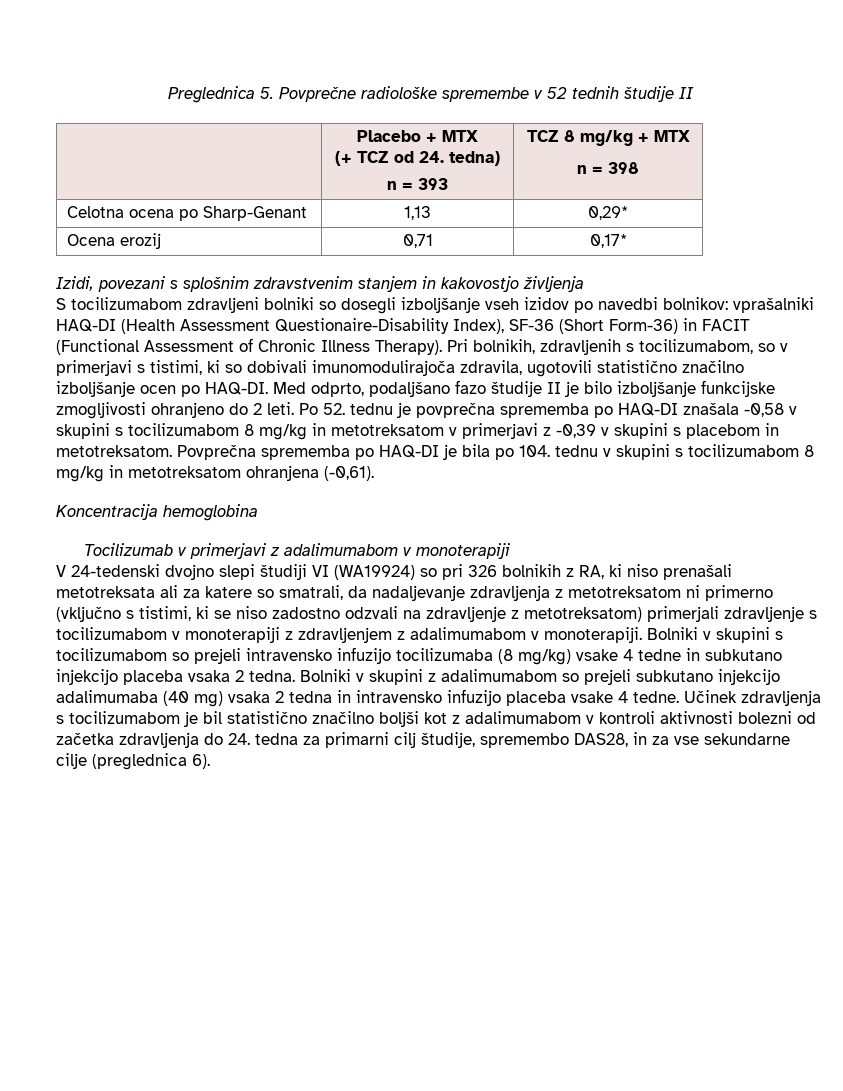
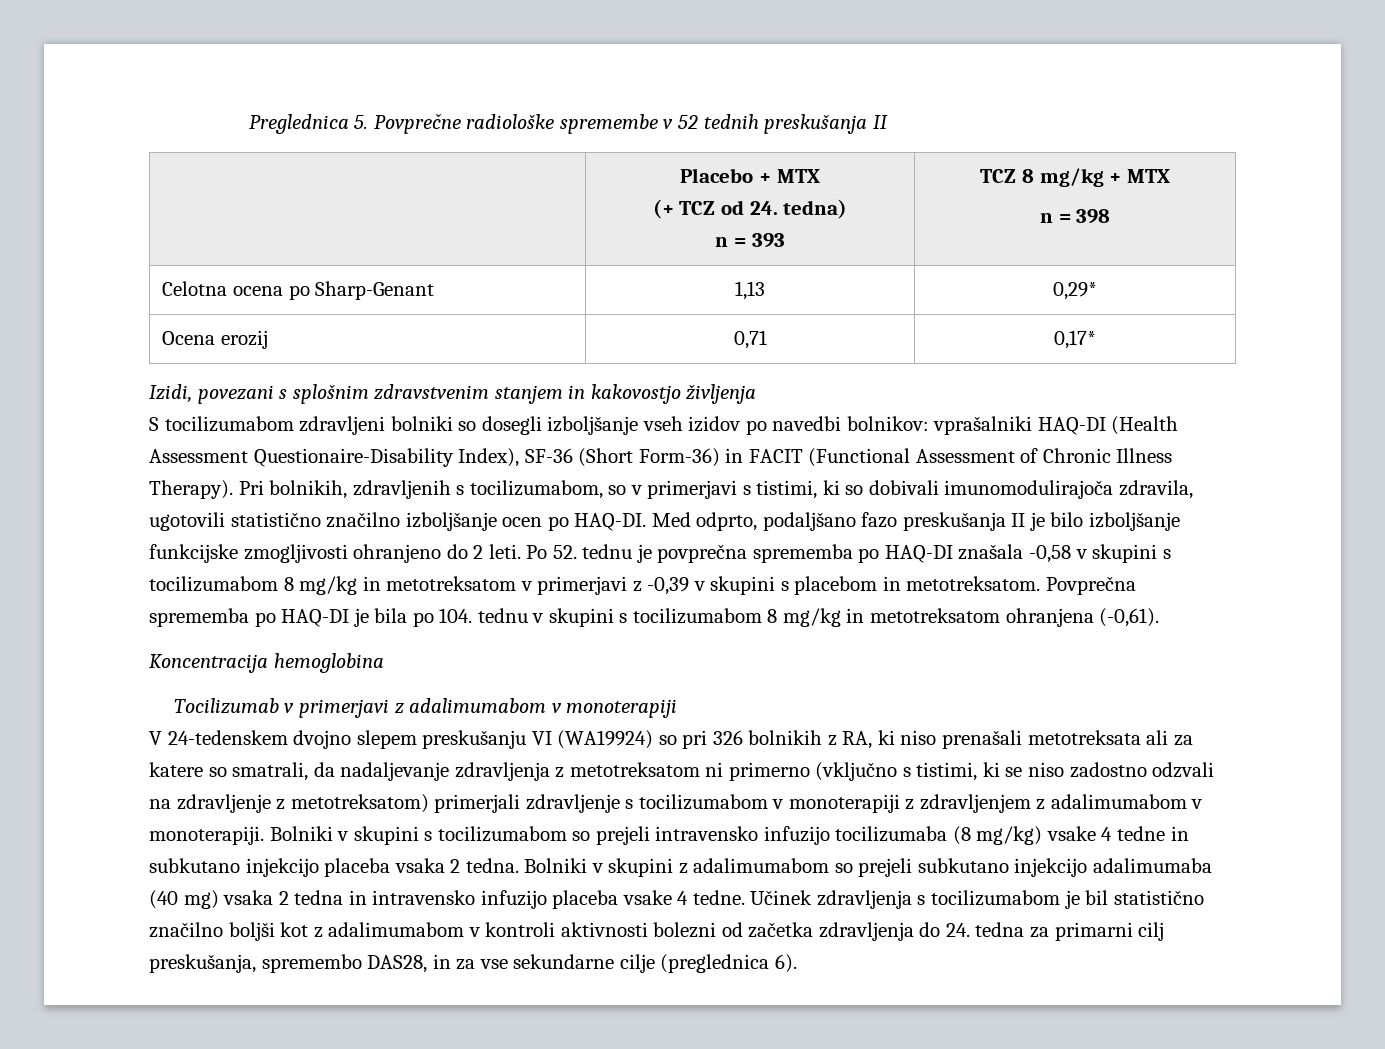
- Preglednica 5. Povprečne radiološke spremembe v 52 tednih študije II
+ Preglednica 5. Povprečne radiološke spremembe v 52 tednih preskušanja II
- Med odprto, podaljšano fazo študije II je bilo izboljšanje funkcijske zmogljivosti ohranjeno do 2 leti.
+ Med odprto, podaljšano fazo preskušanja II je bilo izboljšanje funkcijske zmogljivosti ohranjeno do 2 leti.
- V 24-tedenski dvojno slepi študiji VI (WA19924) so pri 326 bolnikih z RA, ki niso prenašali metotreksata ali za katere so smatrali, da nadaljevanje zdravljenja z metotreksatom ni primerno (vključno s tistimi, ki se niso zadostno odzvali na zdravljenje z metotreksatom) primerjali zdravljenje s tocilizumabom v monoterapiji z zdravljenjem z adalimumabom v monoterapiji.
+ V 24-tedenskem dvojno slepem preskušanju VI (WA19924) so pri 326 bolnikih z RA, ki niso prenašali metotreksata ali za katere so smatrali, da nadaljevanje zdravljenja z metotreksatom ni primerno (vključno s tistimi, ki se niso zadostno odzvali na zdravljenje z metotreksatom) primerjali zdravljenje s tocilizumabom v monoterapiji z zdravljenjem z adalimumabom v monoterapiji.
- Učinek zdravljenja s tocilizumabom je bil statistično značilno boljši kot z adalimumabom v kontroli aktivnosti bolezni od začetka zdravljenja do 24. tedna za primarni cilj študije, spremembo DAS28, in za vse sekundarne cilje (preglednica 6).
+ Učinek zdravljenja s tocilizumabom je bil statistično značilno boljši kot z adalimumabom v kontroli aktivnosti bolezni od začetka zdravljenja do 24. tedna za primarni cilj preskušanja, spremembo DAS28, in za vse sekundarne cilje (preglednica 6).

